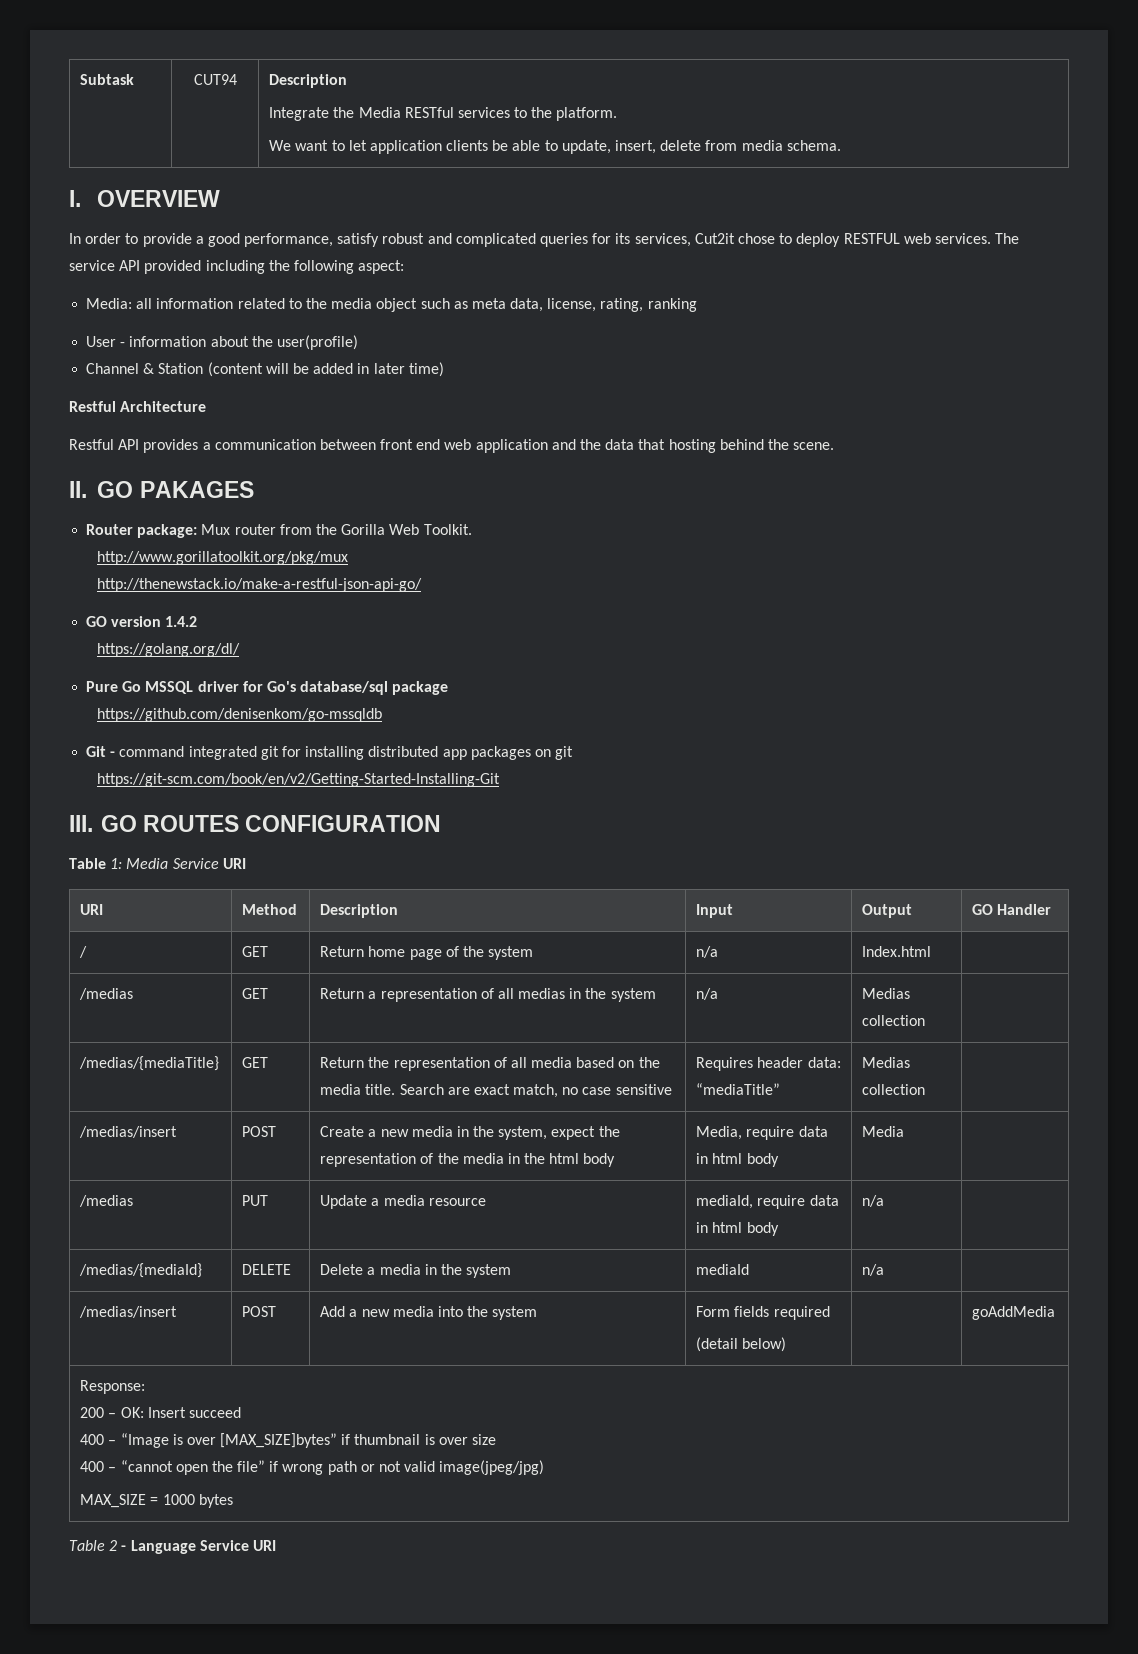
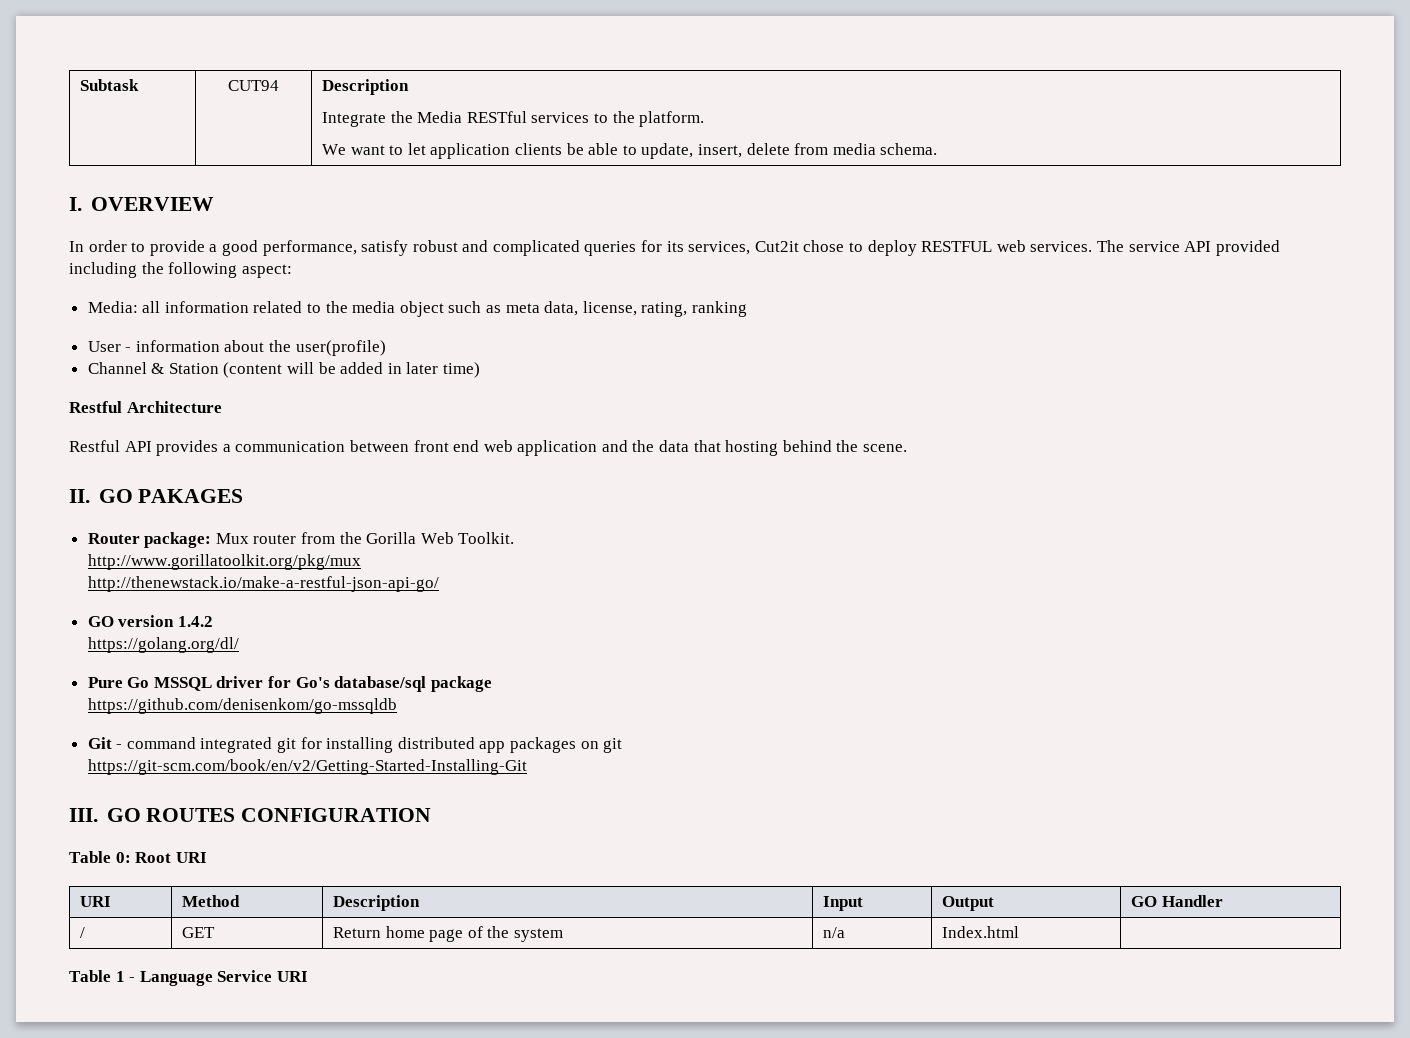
- Table 1: Media Service URI
+ Table 0: Root URI
- /medias | GET | Return a representation of all medias in the system | n/a | Medias collection |
- /medias/{mediaTitle} | GET | Return the representation of all media based on the media title. Search are exact match, no case sensitive | Requires header data: “mediaTitle” | Medias collection |
- /medias/insert | POST | Create a new media in the system, expect the representation of the media in the html body | Media, require data in html body | Media |
- /medias | PUT | Update a media resource | mediaId, require data in html body | n/a |
- /medias/{mediaId} | DELETE | Delete a media in the system | mediaId | n/a |
- /medias/insert | POST | Add a new media into the system | Form fields required
- (detail below) | | goAddMedia
- Response:
- 200 – OK: Insert succeed
- 400 – “Image is over [MAX_SIZE]bytes” if thumbnail is over size
- 400 – “cannot open the file” if wrong path or not valid image(jpeg/jpg)
- MAX_SIZE = 1000 bytes
- Table 2 - Language Service URI
+ Table 1 - Language Service URI

